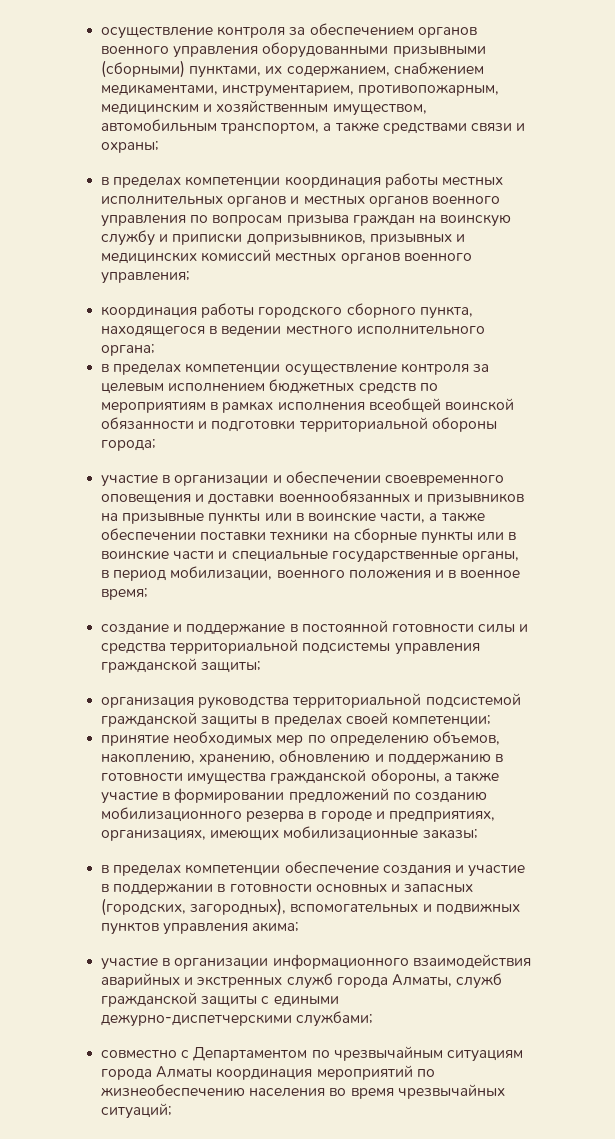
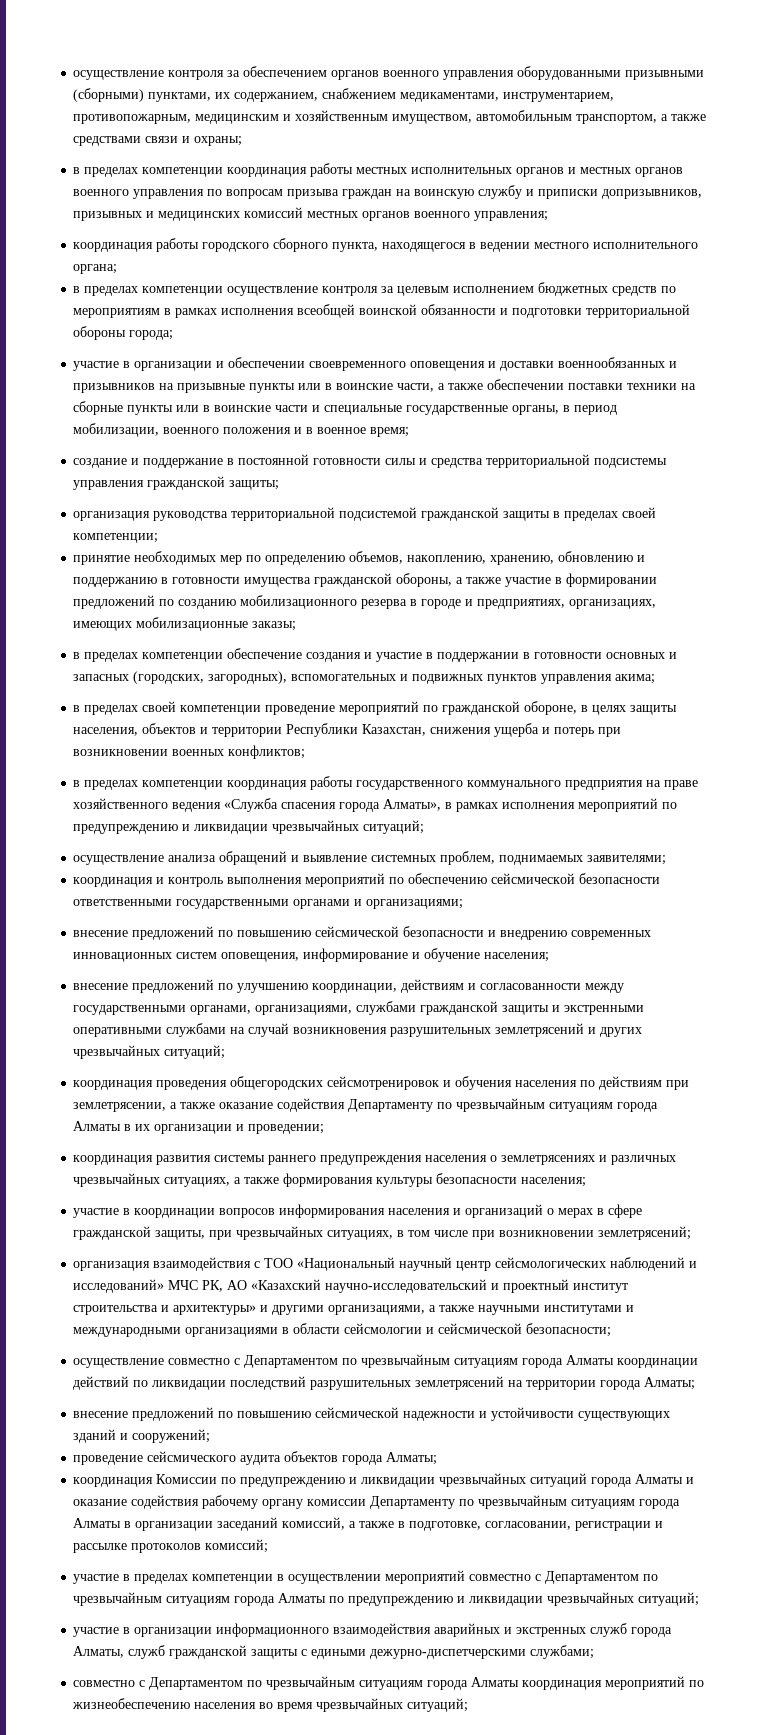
+ в пределах своей компетенции проведение мероприятий по гражданской обороне, в целях защиты населения, объектов и территории Республики Казахстан, снижения ущерба и потерь при возникновении военных конфликтов;
+ в пределах компетенции координация работы государственного коммунального предприятия на праве хозяйственного ведения «Служба спасения города Алматы», в рамках исполнения мероприятий по предупреждению и ликвидации чрезвычайных ситуаций;
+ осуществление анализа обращений и выявление системных проблем, поднимаемых заявителями;
+ координация и контроль выполнения мероприятий по обеспечению сейсмической безопасности ответственными государственными органами и организациями;
+ внесение предложений по повышению сейсмической безопасности и внедрению современных инновационных систем оповещения, информирование и обучение населения;
+ внесение предложений по улучшению координации, действиям и согласованности между государственными органами, организациями, службами гражданской защиты и экстренными оперативными службами на случай возникновения разрушительных землетрясений и других чрезвычайных ситуаций;
+ координация проведения общегородских сейсмотренировок и обучения населения по действиям при землетрясении, а также оказание содействия Департаменту по чрезвычайным ситуациям города Алматы в их организации и проведении;
+ координация развития системы раннего предупреждения населения о землетрясениях и различных чрезвычайных ситуациях, а также формирования культуры безопасности населения;
+ участие в координации вопросов информирования населения и организаций о мерах в сфере гражданской защиты, при чрезвычайных ситуациях, в том числе при возникновении землетрясений;
+ организация взаимодействия с ТОО «Национальный научный центр сейсмологических наблюдений и исследований» МЧС РК, АО «Казахский научно-исследовательский и проектный институт строительства и архитектуры» и другими организациями, а также научными институтами и международными организациями в области сейсмологии и сейсмической безопасности;
+ осуществление совместно с Департаментом по чрезвычайным ситуациям города Алматы координации действий по ликвидации последствий разрушительных землетрясений на территории города Алматы;
+ внесение предложений по повышению сейсмической надежности и устойчивости существующих зданий и сооружений;
+ проведение сейсмического аудита объектов города Алматы;
+ координация Комиссии по предупреждению и ликвидации чрезвычайных ситуаций города Алматы и оказание содействия рабочему органу комиссии Департаменту по чрезвычайным ситуациям города Алматы в организации заседаний комиссий, а также в подготовке, согласовании, регистрации и рассылке протоколов комиссий;
+ участие в пределах компетенции в осуществлении мероприятий совместно с Департаментом по чрезвычайным ситуациям города Алматы по предупреждению и ликвидации чрезвычайных ситуаций;

